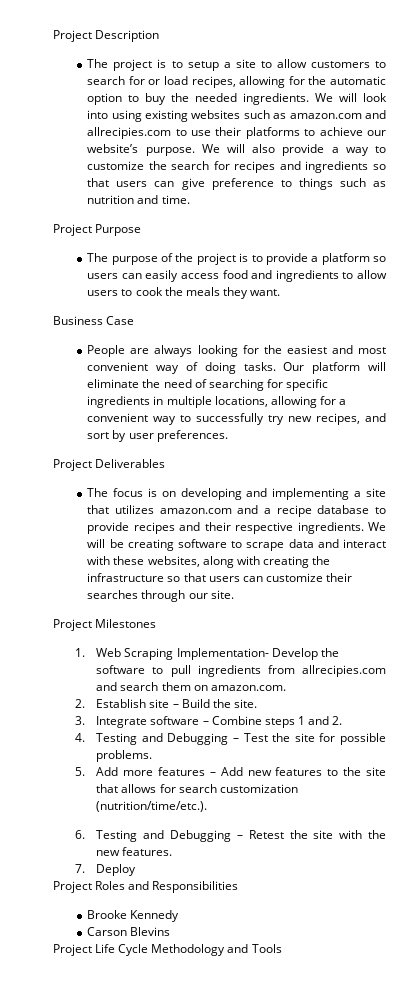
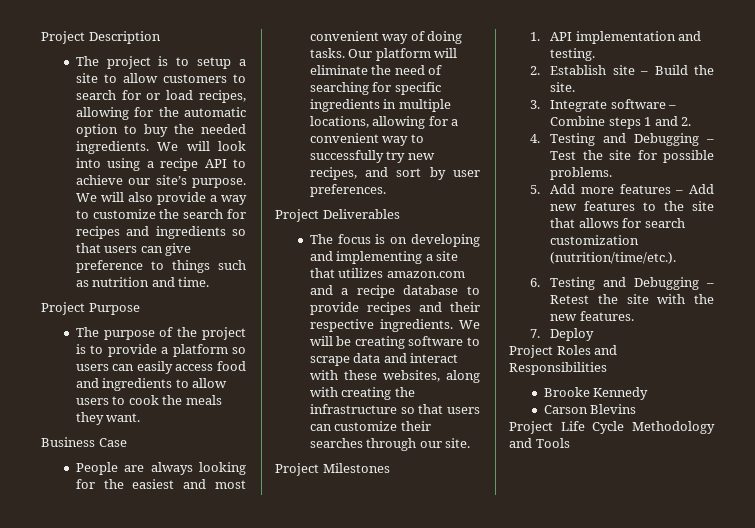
- We will look into using existing websites such as amazon.com and allrecipies.com to use their platforms to achieve our website’s purpose.
+ We will look into using a recipe API to achieve our site’s purpose.
- 1. Web Scraping Implementation- Develop the software to pull ingredients from allrecipies.com and search them on amazon.com.
+ 1. API implementation and testing.

